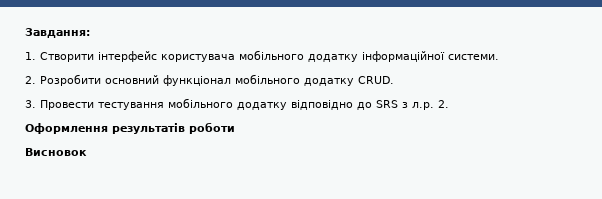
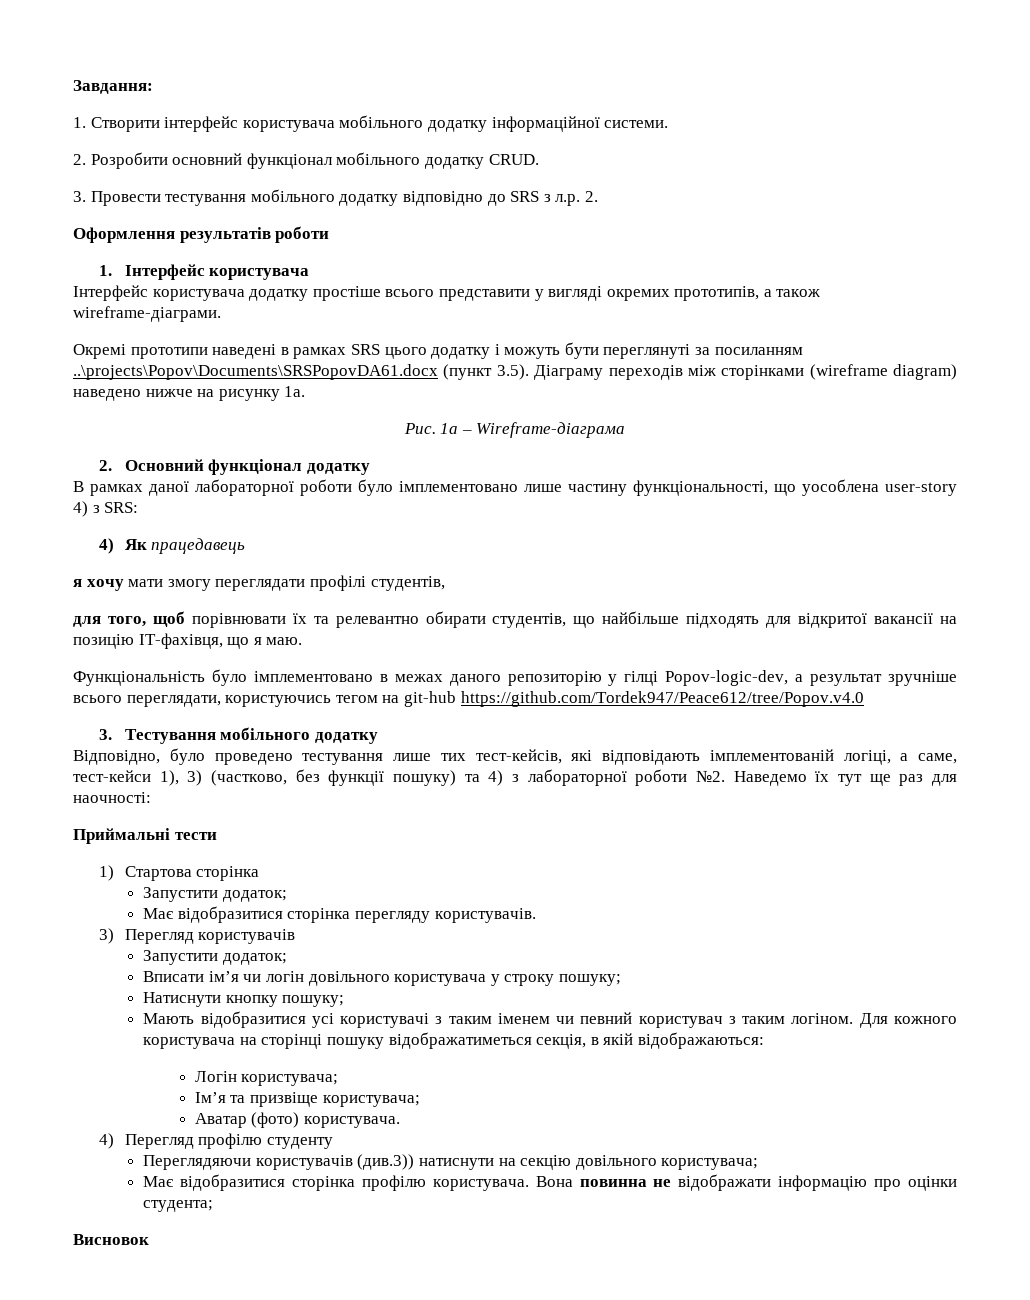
+ 1. Інтерфейс користувача
+ Інтерфейс користувача додатку простіше всього представити у вигляді окремих прототипів, а також wireframe-діаграми.
+ Окремі прототипи наведені в рамках SRS цього додатку і можуть бути переглянуті за посиланням ..\projects\Popov\Documents\SRSPopovDA61.docx (пункт 3.5). Діаграму переходів між сторінками (wireframe diagram) наведено нижче на рисунку 1а.
+ Рис. 1а – Wireframe-діаграма
+ 2. Основний функціонал додатку
+ В рамках даної лабораторної роботи було імплементовано лише частину функціональності, що уособлена user-story 4) з SRS:
+ 4) Як працедавець
+ я хочу мати змогу переглядати профілі студентів,
+ для того, щоб порівнювати їх та релевантно обирати студентів, що найбільше підходять для відкритої вакансії на позицію IT-фахівця, що я маю.
+ Функціональність було імплементовано в межах даного репозиторію у гілці Popov-logic-dev, а результат зручніше всього переглядати, користуючись тегом на git-hub https://github.com/Tordek947/Peace612/tree/Popov.v4.0
+ 3. Тестування мобільного додатку
+ Відповідно, було проведено тестування лише тих тест-кейсів, які відповідають імплементованій логіці, а саме, тест-кейси 1), 3) (частково, без функції пошуку) та 4) з лабораторної роботи №2. Наведемо їх тут ще раз для наочності:
+ Приймальні тести
+ 1) Стартова сторінка
+ Запустити додаток;
+ Має відобразитися сторінка перегляду користувачів.
+ 3) Перегляд користувачів
+ Запустити додаток;
+ Вписати ім’я чи логін довільного користувача у строку пошуку;
+ Натиснути кнопку пошуку;
+ Мають відобразитися усі користувачі з таким іменем чи певний користувач з таким логіном. Для кожного користувача на сторінці пошуку відображатиметься секція, в якій відображаються:
+ Логін користувача;
+ Ім’я та призвіще користувача;
+ Аватар (фото) користувача.
+ 4) Перегляд профілю студенту
+ Переглядяючи користувачів (див.3)) натиснути на секцію довільного користувача;
+ Має відобразитися сторінка профілю користувача. Вона повинна не відображати інформацію про оцінки студента;

